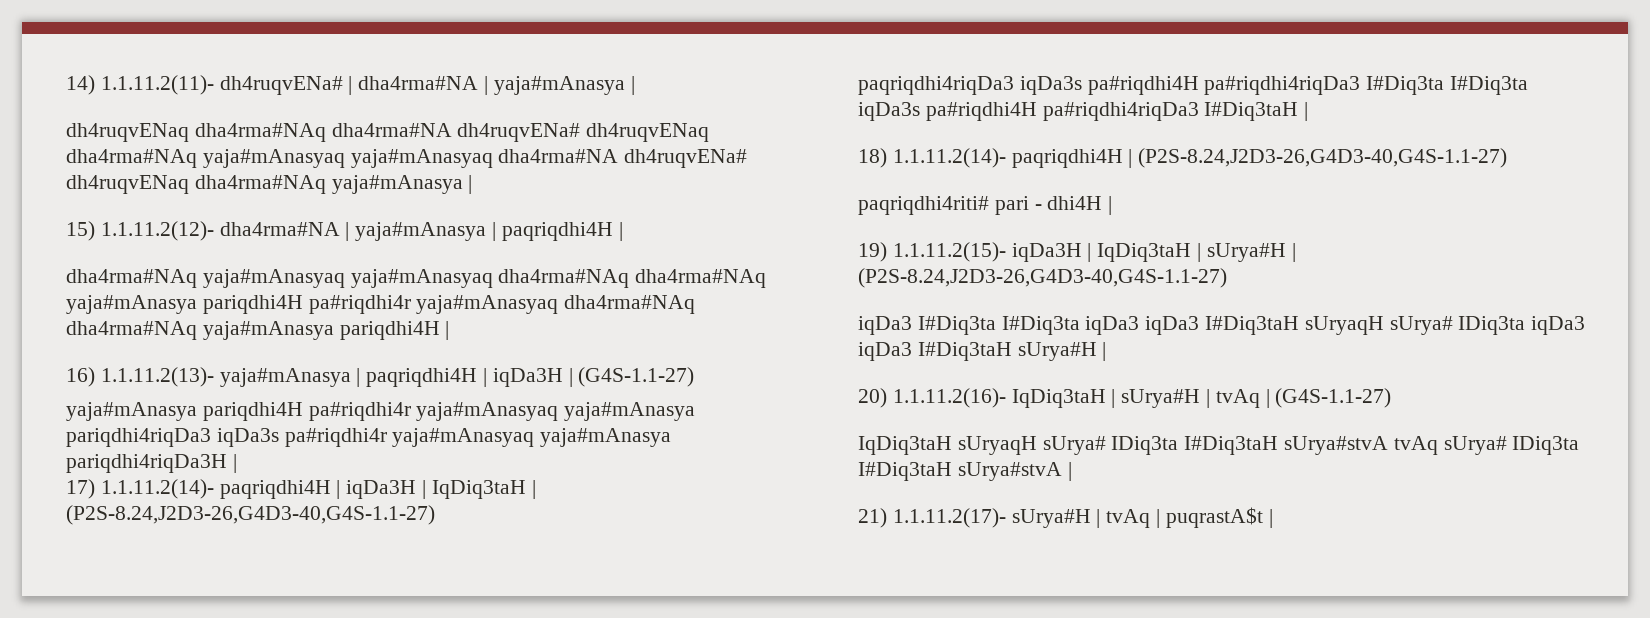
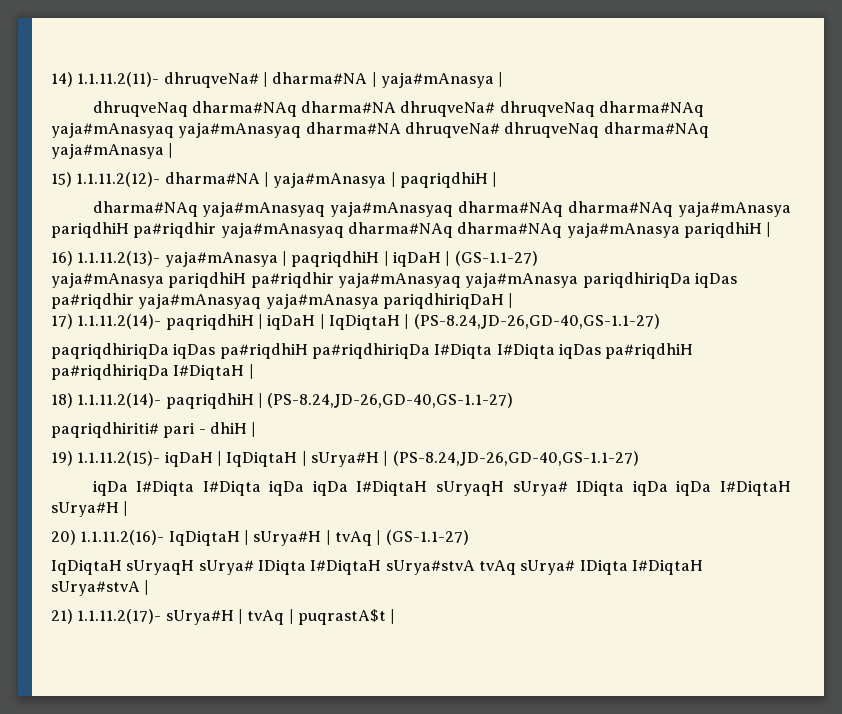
- 14) 1.1.11.2(11)- dh4ruqvENa# | dha4rma#NA | yaja#mAnasya |
+ 14) 1.1.11.2(11)- dhruqveNa# | dharma#NA | yaja#mAnasya |
- dh4ruqvENaq dha4rma#NAq dha4rma#NA dh4ruqvENa# dh4ruqvENaq dha4rma#NAq yaja#mAnasyaq yaja#mAnasyaq dha4rma#NA dh4ruqvENa# dh4ruqvENaq dha4rma#NAq yaja#mAnasya |
+ dhruqveNaq dharma#NAq dharma#NA dhruqveNa# dhruqveNaq dharma#NAq yaja#mAnasyaq yaja#mAnasyaq dharma#NA dhruqveNa# dhruqveNaq dharma#NAq yaja#mAnasya |
- 15) 1.1.11.2(12)- dha4rma#NA | yaja#mAnasya | paqriqdhi4H |
- dha4rma#NAq yaja#mAnasyaq yaja#mAnasyaq dha4rma#NAq dha4rma#NAq yaja#mAnasya pariqdhi4H pa#riqdhi4r yaja#mAnasyaq dha4rma#NAq dha4rma#NAq yaja#mAnasya pariqdhi4H |
+ 15) 1.1.11.2(12)- dharma#NA | yaja#mAnasya | paqriqdhiH |
+ dharma#NAq yaja#mAnasyaq yaja#mAnasyaq dharma#NAq dharma#NAq yaja#mAnasya pariqdhiH pa#riqdhir yaja#mAnasyaq dharma#NAq dharma#NAq yaja#mAnasya pariqdhiH |
- 16) 1.1.11.2(13)- yaja#mAnasya | paqriqdhi4H | iqDa3H | (G4S-1.1-27)
- yaja#mAnasya pariqdhi4H pa#riqdhi4r yaja#mAnasyaq yaja#mAnasya pariqdhi4riqDa3 iqDa3s pa#riqdhi4r yaja#mAnasyaq yaja#mAnasya pariqdhi4riqDa3H |
+ 16) 1.1.11.2(13)- yaja#mAnasya | paqriqdhiH | iqDaH | (GS-1.1-27)
+ yaja#mAnasya pariqdhiH pa#riqdhir yaja#mAnasyaq yaja#mAnasya pariqdhiriqDa iqDas pa#riqdhir yaja#mAnasyaq yaja#mAnasya pariqdhiriqDaH |
- 17) 1.1.11.2(14)- paqriqdhi4H | iqDa3H | IqDiq3taH | (P2S-8.24,J2D3-26,G4D3-40,G4S-1.1-27)
- paqriqdhi4riqDa3 iqDa3s pa#riqdhi4H pa#riqdhi4riqDa3 I#Diq3ta I#Diq3ta iqDa3s pa#riqdhi4H pa#riqdhi4riqDa3 I#Diq3taH |
+ 17) 1.1.11.2(14)- paqriqdhiH | iqDaH | IqDiqtaH | (PS-8.24,JD-26,GD-40,GS-1.1-27)
+ paqriqdhiriqDa iqDas pa#riqdhiH pa#riqdhiriqDa I#Diqta I#Diqta iqDas pa#riqdhiH pa#riqdhiriqDa I#DiqtaH |
- 18) 1.1.11.2(14)- paqriqdhi4H | (P2S-8.24,J2D3-26,G4D3-40,G4S-1.1-27)
- paqriqdhi4riti# pari - dhi4H |
+ 18) 1.1.11.2(14)- paqriqdhiH | (PS-8.24,JD-26,GD-40,GS-1.1-27)
+ paqriqdhiriti# pari - dhiH |
- 19) 1.1.11.2(15)- iqDa3H | IqDiq3taH | sUrya#H | (P2S-8.24,J2D3-26,G4D3-40,G4S-1.1-27)
- iqDa3 I#Diq3ta I#Diq3ta iqDa3 iqDa3 I#Diq3taH sUryaqH sUrya# IDiq3ta iqDa3 iqDa3 I#Diq3taH sUrya#H |
+ 19) 1.1.11.2(15)- iqDaH | IqDiqtaH | sUrya#H | (PS-8.24,JD-26,GD-40,GS-1.1-27)
+ iqDa I#Diqta I#Diqta iqDa iqDa I#DiqtaH sUryaqH sUrya# IDiqta iqDa iqDa I#DiqtaH sUrya#H |
- 20) 1.1.11.2(16)- IqDiq3taH | sUrya#H | tvAq | (G4S-1.1-27)
- IqDiq3taH sUryaqH sUrya# IDiq3ta I#Diq3taH sUrya#stvA tvAq sUrya# IDiq3ta I#Diq3taH sUrya#stvA |
+ 20) 1.1.11.2(16)- IqDiqtaH | sUrya#H | tvAq | (GS-1.1-27)
+ IqDiqtaH sUryaqH sUrya# IDiqta I#DiqtaH sUrya#stvA tvAq sUrya# IDiqta I#DiqtaH sUrya#stvA |

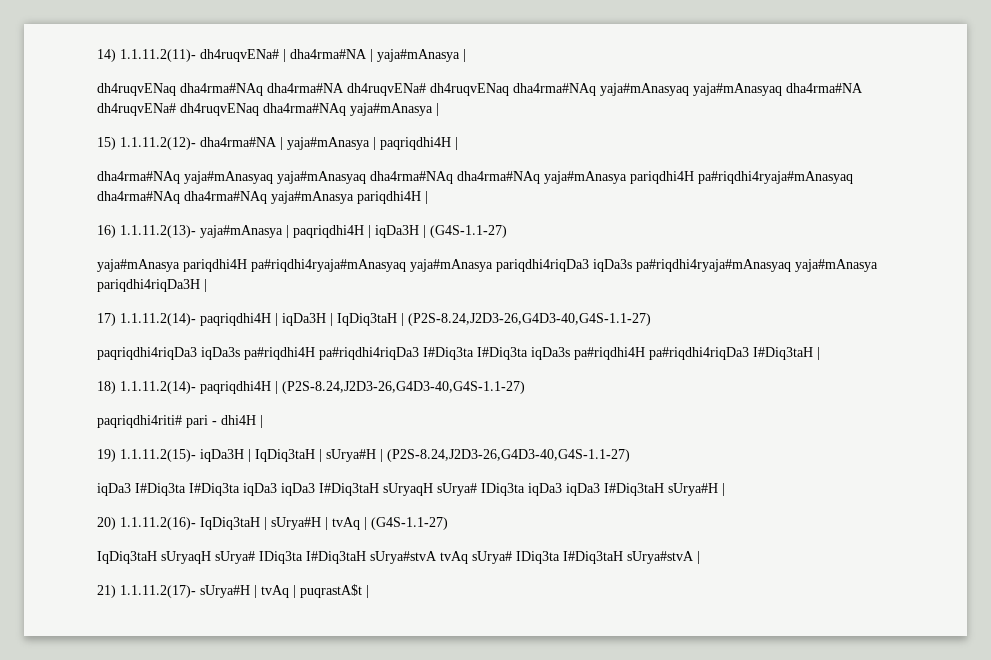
- 14) 1.1.11.2(11)- dhruqveNa# | dharma#NA | yaja#mAnasya |
+ 14) 1.1.11.2(11)- dh4ruqvENa# | dha4rma#NA | yaja#mAnasya |
- dhruqveNaq dharma#NAq dharma#NA dhruqveNa# dhruqveNaq dharma#NAq yaja#mAnasyaq yaja#mAnasyaq dharma#NA dhruqveNa# dhruqveNaq dharma#NAq yaja#mAnasya |
+ dh4ruqvENaq dha4rma#NAq dha4rma#NA dh4ruqvENa# dh4ruqvENaq dha4rma#NAq yaja#mAnasyaq yaja#mAnasyaq dha4rma#NA dh4ruqvENa# dh4ruqvENaq dha4rma#NAq yaja#mAnasya |
- 15) 1.1.11.2(12)- dharma#NA | yaja#mAnasya | paqriqdhiH |
- dharma#NAq yaja#mAnasyaq yaja#mAnasyaq dharma#NAq dharma#NAq yaja#mAnasya pariqdhiH pa#riqdhir yaja#mAnasyaq dharma#NAq dharma#NAq yaja#mAnasya pariqdhiH |
+ 15) 1.1.11.2(12)- dha4rma#NA | yaja#mAnasya | paqriqdhi4H |
+ dha4rma#NAq yaja#mAnasyaq yaja#mAnasyaq dha4rma#NAq dha4rma#NAq yaja#mAnasya pariqdhi4H pa#riqdhi4ryaja#mAnasyaq dha4rma#NAq dha4rma#NAq yaja#mAnasya pariqdhi4H |
- 16) 1.1.11.2(13)- yaja#mAnasya | paqriqdhiH | iqDaH | (GS-1.1-27)
- yaja#mAnasya pariqdhiH pa#riqdhir yaja#mAnasyaq yaja#mAnasya pariqdhiriqDa iqDas pa#riqdhir yaja#mAnasyaq yaja#mAnasya pariqdhiriqDaH |
- 17) 1.1.11.2(14)- paqriqdhiH | iqDaH | IqDiqtaH | (PS-8.24,JD-26,GD-40,GS-1.1-27)
- paqriqdhiriqDa iqDas pa#riqdhiH pa#riqdhiriqDa I#Diqta I#Diqta iqDas pa#riqdhiH pa#riqdhiriqDa I#DiqtaH |
+ 16) 1.1.11.2(13)- yaja#mAnasya | paqriqdhi4H | iqDa3H | (G4S-1.1-27)
+ yaja#mAnasya pariqdhi4H pa#riqdhi4ryaja#mAnasyaq yaja#mAnasya pariqdhi4riqDa3 iqDa3s pa#riqdhi4ryaja#mAnasyaq yaja#mAnasya pariqdhi4riqDa3H |
+ 17) 1.1.11.2(14)- paqriqdhi4H | iqDa3H | IqDiq3taH | (P2S-8.24,J2D3-26,G4D3-40,G4S-1.1-27)
+ paqriqdhi4riqDa3 iqDa3s pa#riqdhi4H pa#riqdhi4riqDa3 I#Diq3ta I#Diq3ta iqDa3s pa#riqdhi4H pa#riqdhi4riqDa3 I#Diq3taH |
- 18) 1.1.11.2(14)- paqriqdhiH | (PS-8.24,JD-26,GD-40,GS-1.1-27)
- paqriqdhiriti# pari - dhiH |
+ 18) 1.1.11.2(14)- paqriqdhi4H | (P2S-8.24,J2D3-26,G4D3-40,G4S-1.1-27)
+ paqriqdhi4riti# pari - dhi4H |
- 19) 1.1.11.2(15)- iqDaH | IqDiqtaH | sUrya#H | (PS-8.24,JD-26,GD-40,GS-1.1-27)
- iqDa I#Diqta I#Diqta iqDa iqDa I#DiqtaH sUryaqH sUrya# IDiqta iqDa iqDa I#DiqtaH sUrya#H |
+ 19) 1.1.11.2(15)- iqDa3H | IqDiq3taH | sUrya#H | (P2S-8.24,J2D3-26,G4D3-40,G4S-1.1-27)
+ iqDa3 I#Diq3ta I#Diq3ta iqDa3 iqDa3 I#Diq3taH sUryaqH sUrya# IDiq3ta iqDa3 iqDa3 I#Diq3taH sUrya#H |
- 20) 1.1.11.2(16)- IqDiqtaH | sUrya#H | tvAq | (GS-1.1-27)
- IqDiqtaH sUryaqH sUrya# IDiqta I#DiqtaH sUrya#stvA tvAq sUrya# IDiqta I#DiqtaH sUrya#stvA |
+ 20) 1.1.11.2(16)- IqDiq3taH | sUrya#H | tvAq | (G4S-1.1-27)
+ IqDiq3taH sUryaqH sUrya# IDiq3ta I#Diq3taH sUrya#stvA tvAq sUrya# IDiq3ta I#Diq3taH sUrya#stvA |

